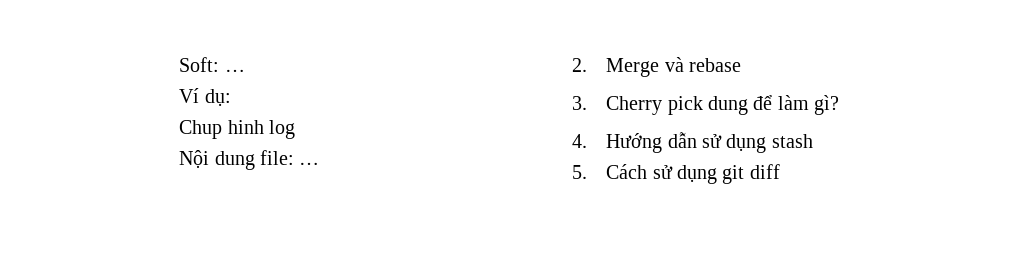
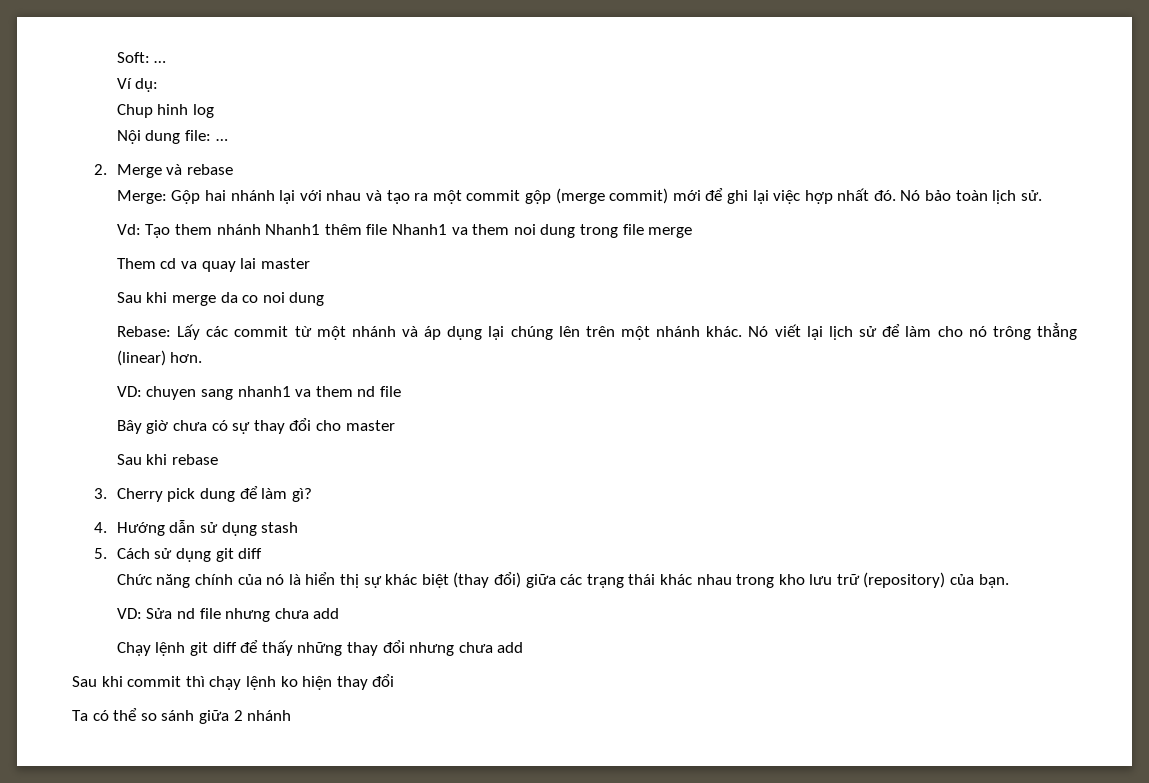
+ Merge: Gộp hai nhánh lại với nhau và tạo ra một commit gộp (merge commit) mới để ghi lại việc hợp nhất đó. Nó bảo toàn lịch sử.
+ Vd: Tạo them nhánh Nhanh1 thêm file Nhanh1 va them noi dung trong file merge
+ Them cd va quay lai master
+ Sau khi merge da co noi dung
+ Rebase: Lấy các commit từ một nhánh và áp dụng lại chúng lên trên một nhánh khác. Nó viết lại lịch sử để làm cho nó trông thẳng (linear) hơn.
+ VD: chuyen sang nhanh1 va them nd file
+ Bây giờ chưa có sự thay đổi cho master
+ Sau khi rebase
+ Chức năng chính của nó là hiển thị sự khác biệt (thay đổi) giữa các trạng thái khác nhau trong kho lưu trữ (repository) của bạn.
+ VD: Sửa nd file nhưng chưa add
+ Chạy lệnh git diff để thấy những thay đổi nhưng chưa add
+ Sau khi commit thì chạy lệnh ko hiện thay đổi
+ Ta có thể so sánh giữa 2 nhánh

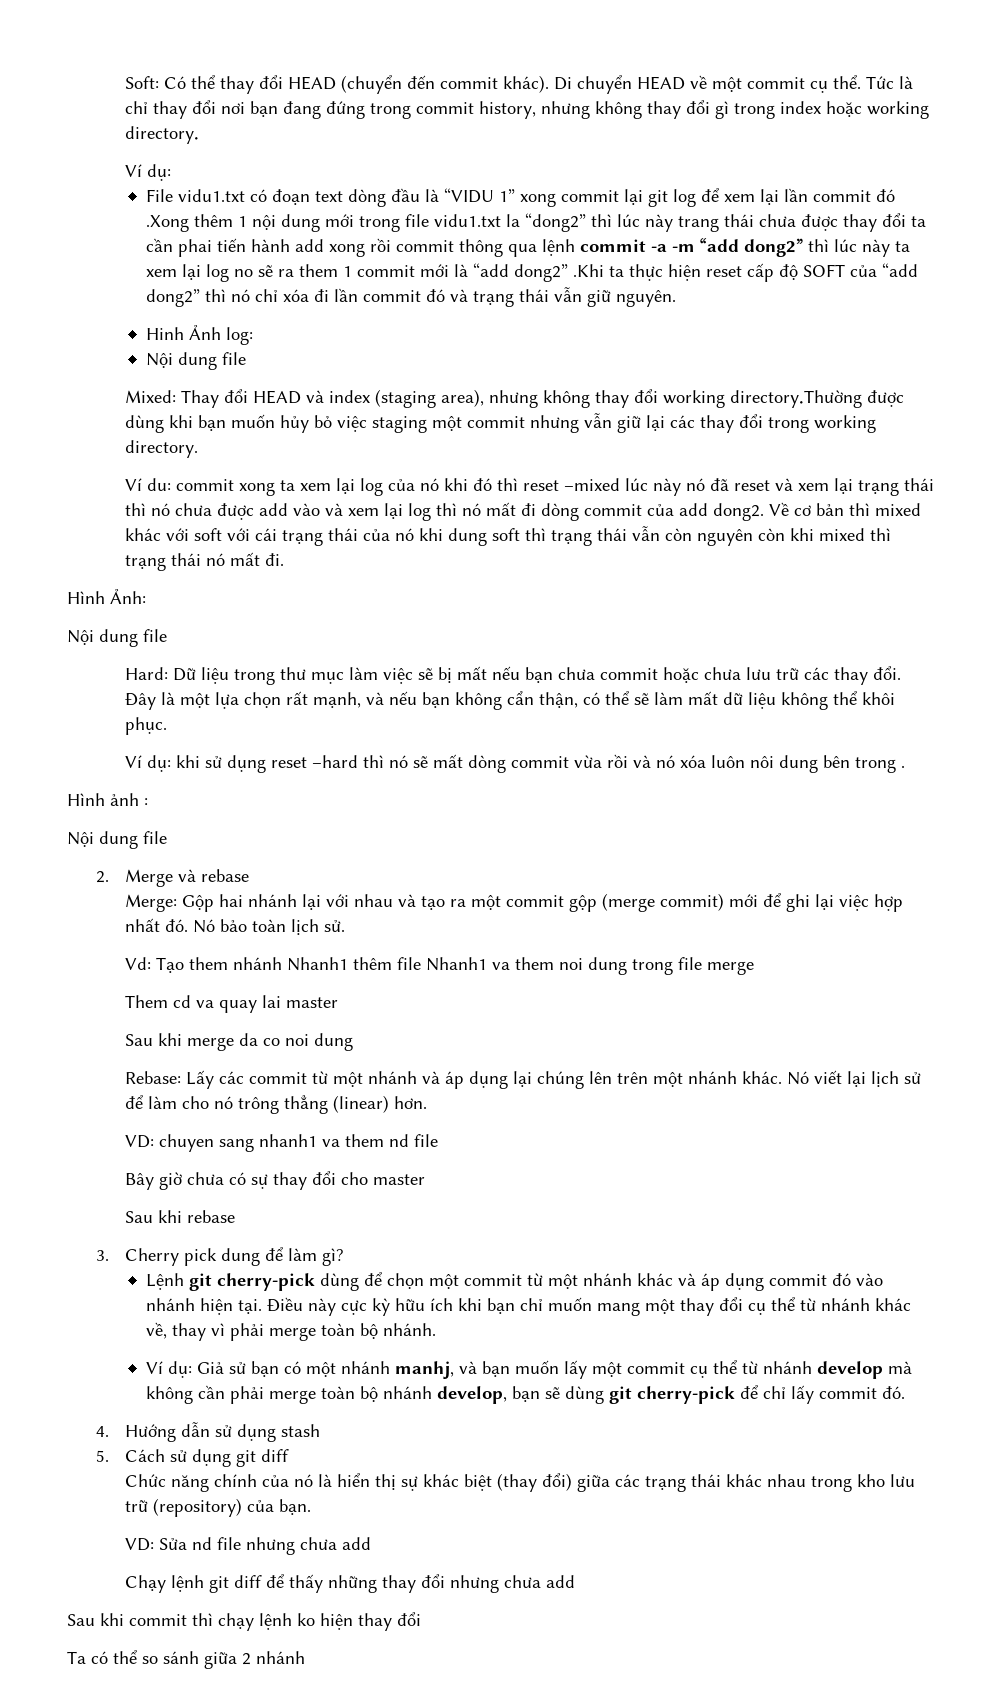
- Soft: …
+ Soft: Có thể thay đổi HEAD (chuyển đến commit khác). Di chuyển HEAD về một commit cụ thể. Tức là chỉ thay đổi nơi bạn đang đứng trong commit history, nhưng không thay đổi gì trong index hoặc working directory.
  Ví dụ:
- Chup hinh log
- Nội dung file: …
+ File vidu1.txt có đoạn text dòng đầu là “VIDU 1” xong commit lại git log để xem lại lần commit đó .Xong thêm 1 nội dung mới trong file vidu1.txt la “dong2” thì lúc này trang thái chưa được thay đổi ta cần phai tiến hành add xong rồi commit thông qua lệnh commit -a -m “add dong2” thì lúc này ta xem lại log no sẽ ra them 1 commit mới là “add dong2” .Khi ta thực hiện reset cấp độ SOFT của “add dong2” thì nó chỉ xóa đi lần commit đó và trạng thái vẫn giữ nguyên.
+ Hinh Ảnh log:
+ Nội dung file
+ Mixed: Thay đổi HEAD và index (staging area), nhưng không thay đổi working directory.Thường được dùng khi bạn muốn hủy bỏ việc staging một commit nhưng vẫn giữ lại các thay đổi trong working directory.
+ Ví du: commit xong ta xem lại log của nó khi đó thì reset –mixed lúc này nó đã reset và xem lại trạng thái thì nó chưa được add vào và xem lại log thì nó mất đi dòng commit của add dong2. Về cơ bản thì mixed khác với soft với cái trạng thái của nó khi dung soft thì trạng thái vẫn còn nguyên còn khi mixed thì trạng thái nó mất đi.
+ Hình Ảnh:
+ Nội dung file
+ Hard: Dữ liệu trong thư mục làm việc sẽ bị mất nếu bạn chưa commit hoặc chưa lưu trữ các thay đổi. Đây là một lựa chọn rất mạnh, và nếu bạn không cẩn thận, có thể sẽ làm mất dữ liệu không thể khôi phục.
+ Ví dụ: khi sử dụng reset –hard thì nó sẽ mất dòng commit vừa rồi và nó xóa luôn nôi dung bên trong .
+ Hình ảnh :
+ Nội dung file
+ Lệnh git cherry-pick dùng để chọn một commit từ một nhánh khác và áp dụng commit đó vào nhánh hiện tại. Điều này cực kỳ hữu ích khi bạn chỉ muốn mang một thay đổi cụ thể từ nhánh khác về, thay vì phải merge toàn bộ nhánh.
+ Ví dụ: Giả sử bạn có một nhánh manhj, và bạn muốn lấy một commit cụ thể từ nhánh develop mà không cần phải merge toàn bộ nhánh develop, bạn sẽ dùng git cherry-pick để chỉ lấy commit đó.

